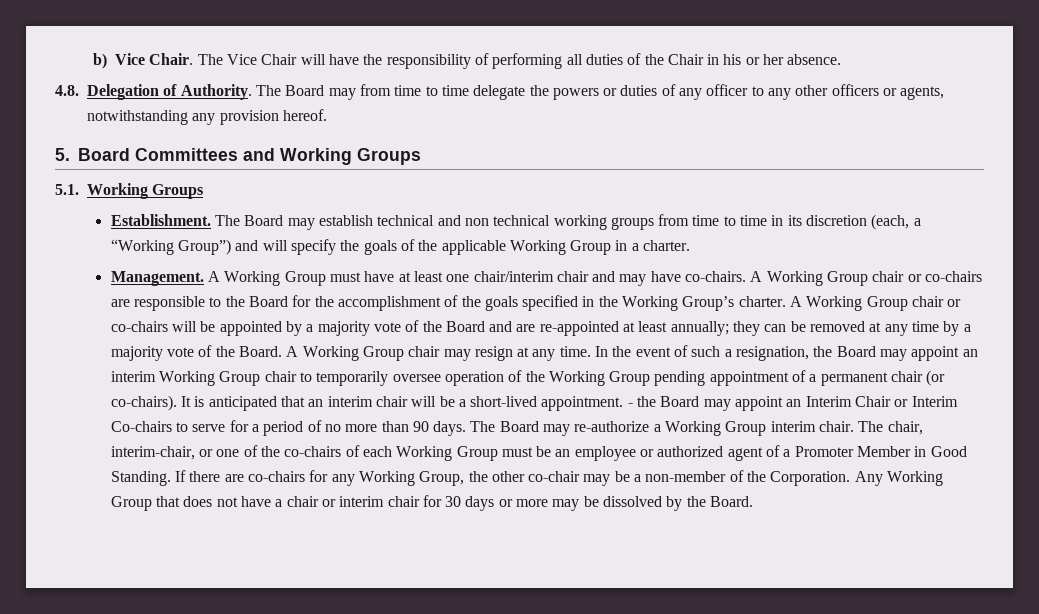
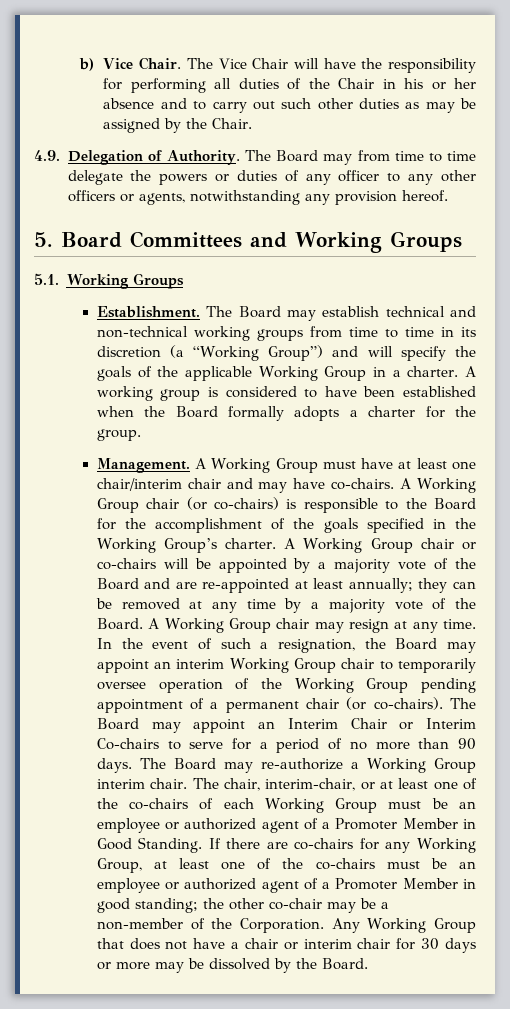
- The Vice Chair will have the responsibility of performing all duties of the Chair in his or her absence.
- 4.8. Delegation of Authority.
+ The Vice Chair will have the responsibility for performing all duties of the Chair in his or her absence and to carry out such other duties as may be assigned by the Chair.
+ 4.9. Delegation of Authority.
- The Board may establish technical and non technical working groups from time to time in its discretion (each, a “Working Group”) and will specify the goals of the applicable Working Group in a charter.
+ The Board may establish technical and non-technical working groups from time to time in its discretion (a “Working Group”) and will specify the goals of the applicable Working Group in a charter. A working group is considered to have been established when the Board formally adopts a charter for the group.
- A Working Group chair or co-chairs are responsible to the Board for the accomplishment of the goals specified in the Working Group’s charter.
+ A Working Group chair (or co-chairs) is responsible to the Board for the accomplishment of the goals specified in the Working Group’s charter.
- It is anticipated that an interim chair will be a short-lived appointment. - the Board may appoint an Interim Chair or Interim Co-chairs to serve for a period of no more than 90 days.
+ The Board may appoint an Interim Chair or Interim Co-chairs to serve for a period of no more than 90 days.
- The chair, interim-chair, or one of the co-chairs of each Working Group must be an employee or authorized agent of a Promoter Member in Good Standing.
+ The chair, interim-chair, or at least one of the co-chairs of each Working Group must be an employee or authorized agent of a Promoter Member in Good Standing.
- If there are co-chairs for any Working Group, the other co-chair may be a non-member of the Corporation.
+ If there are co-chairs for any Working Group, at least one of the co-chairs must be an employee or authorized agent of a Promoter Member in good standing; the other co-chair may be a non-member of the Corporation.

